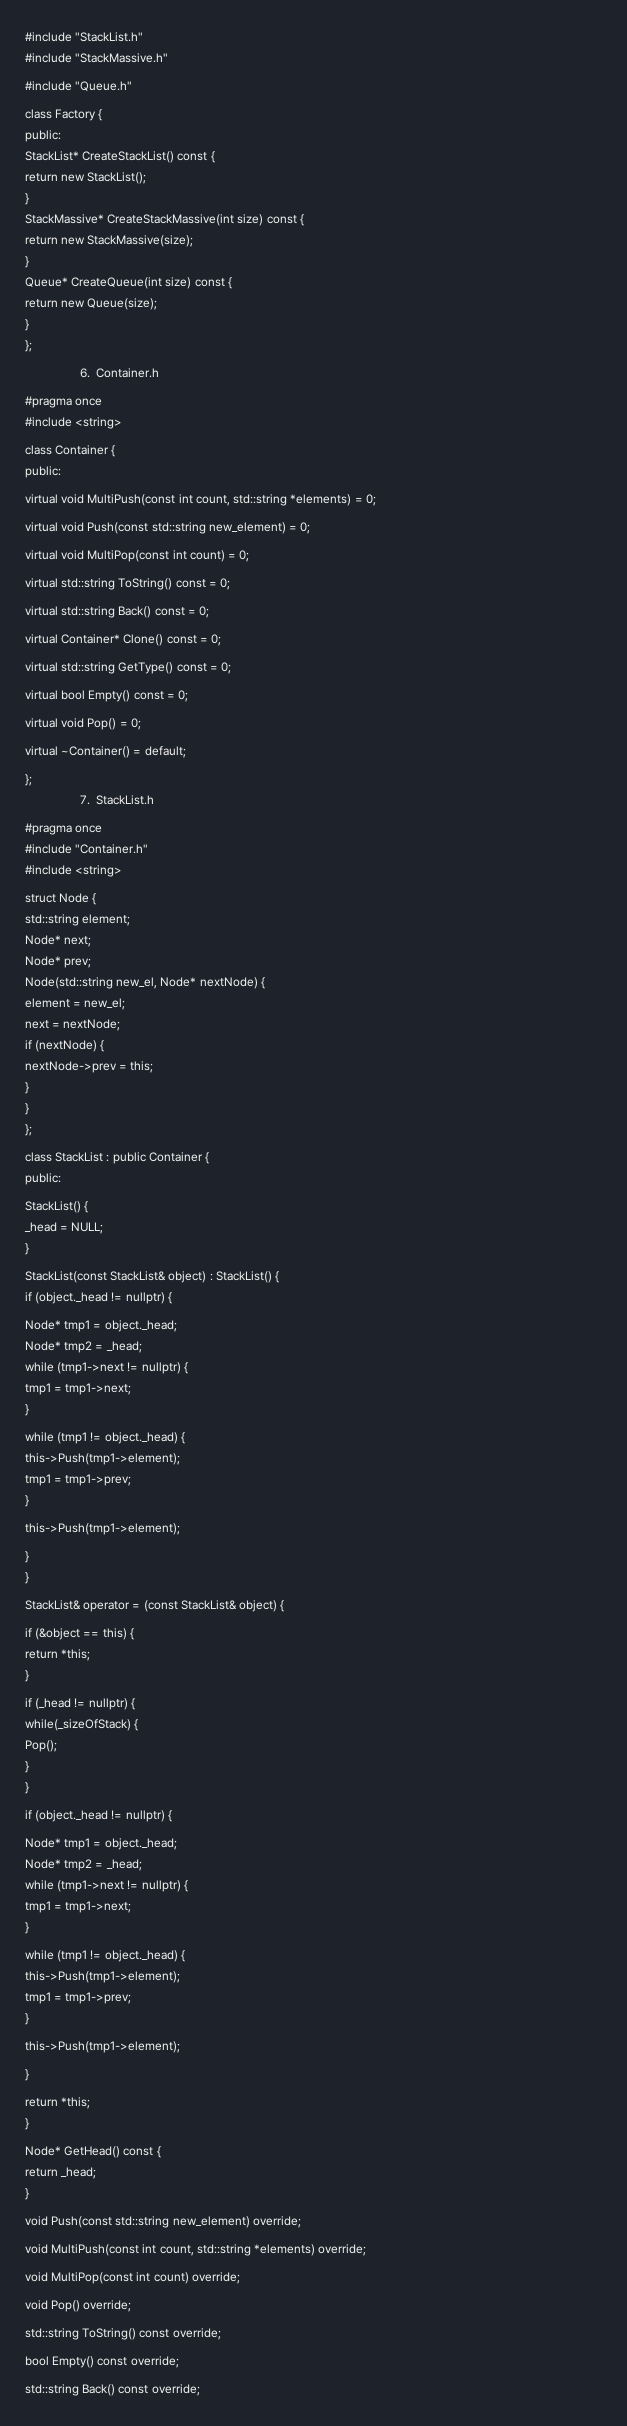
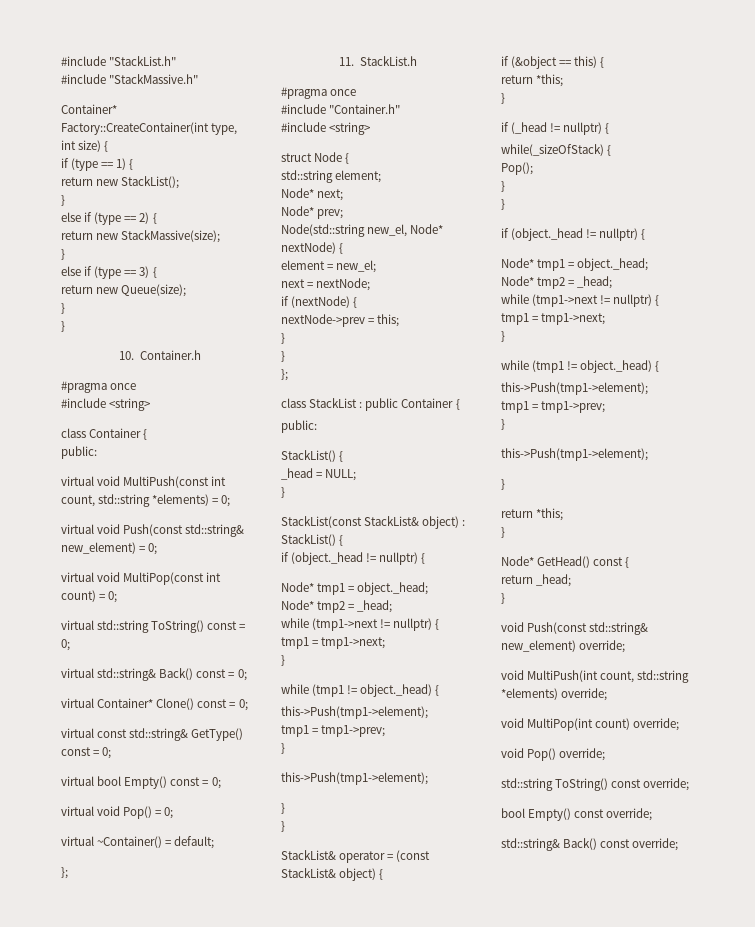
- #include "Queue.h"
- class Factory {
- public:
- StackList* CreateStackList() const {
+ Container* Factory::CreateContainer(int type, int size) {
+ if (type == 1) {
- StackMassive* CreateStackMassive(int size) const {
+ else if (type == 2) {
- Queue* CreateQueue(int size) const {
+ else if (type == 3) {
  return new Queue(size);
  }
- };
- 6. Container.h
+ }
+ 10. Container.h
- virtual void Push(const std::string new_element) = 0;
+ virtual void Push(const std::string& new_element) = 0;
- virtual std::string Back() const = 0;
+ virtual std::string& Back() const = 0;
- virtual std::string GetType() const = 0;
+ virtual const std::string& GetType() const = 0;
- 7. StackList.h
+ 11. StackList.h
- void Push(const std::string new_element) override;
+ void Push(const std::string& new_element) override;
- void MultiPush(const int count, std::string *elements) override;
+ void MultiPush(int count, std::string *elements) override;
- void MultiPop(const int count) override;
+ void MultiPop(int count) override;
- std::string Back() const override;
+ std::string& Back() const override;

